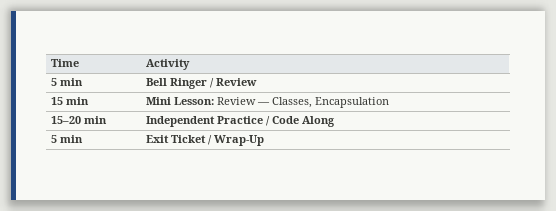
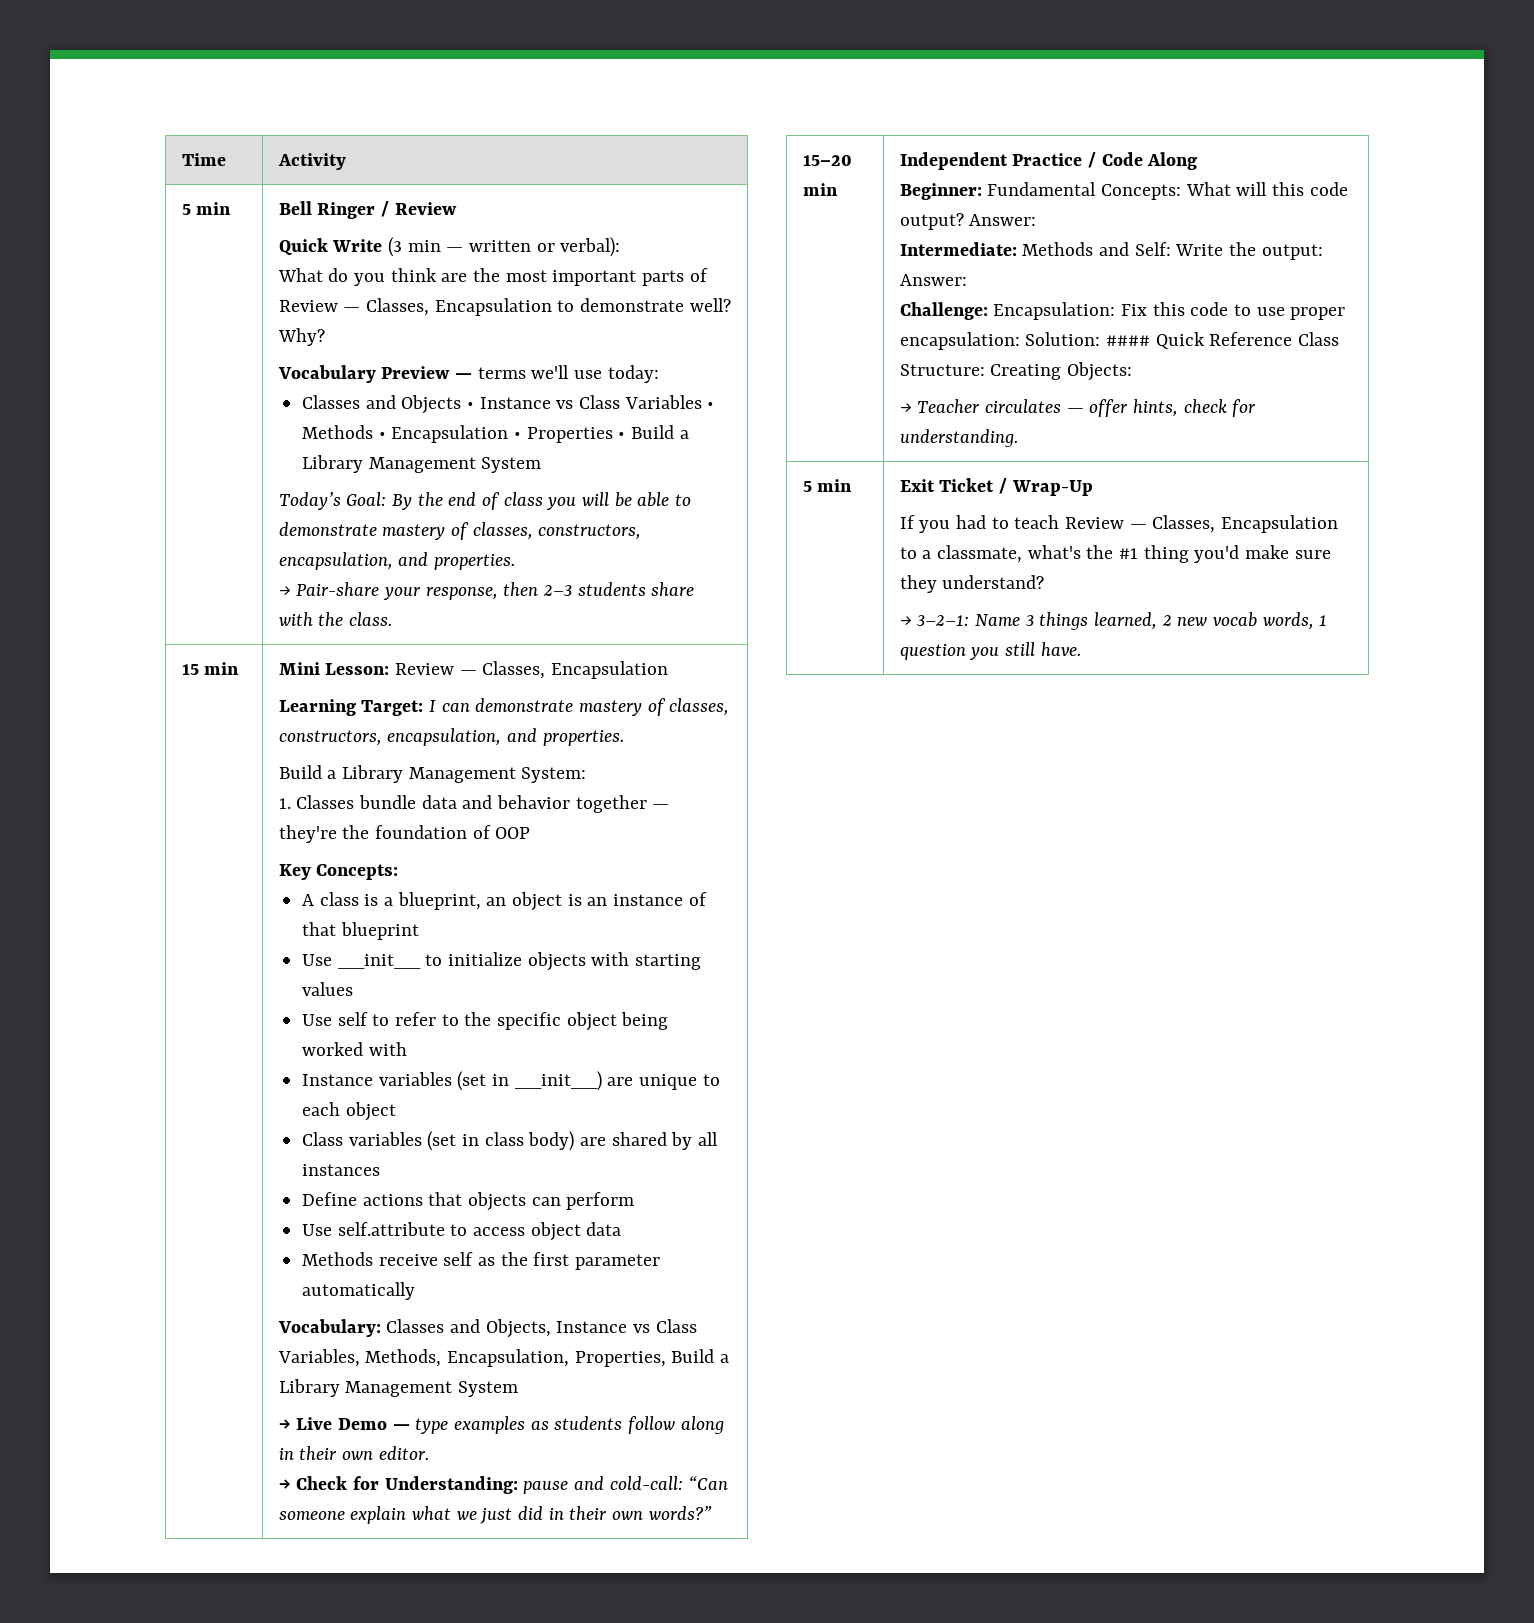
+ Quick Write (3 min — written or verbal):
+ What do you think are the most important parts of Review — Classes, Encapsulation to demonstrate well? Why?
+ Vocabulary Preview — terms we'll use today:
+ Classes and Objects • Instance vs Class Variables • Methods • Encapsulation • Properties • Build a Library Management System
+ Today’s Goal: By the end of class you will be able to demonstrate mastery of classes, constructors, encapsulation, and properties.
+ → Pair-share your response, then 2–3 students share with the class.
+ Learning Target: I can demonstrate mastery of classes, constructors, encapsulation, and properties.
+ Build a Library Management System:
+ 1. Classes bundle data and behavior together — they're the foundation of OOP
+ Key Concepts:
+ A class is a blueprint, an object is an instance of that blueprint
+ Use __init__ to initialize objects with starting values
+ Use self to refer to the specific object being worked with
+ Instance variables (set in __init__) are unique to each object
+ Class variables (set in class body) are shared by all instances
+ Define actions that objects can perform
+ Use self.attribute to access object data
+ Methods receive self as the first parameter automatically
+ Vocabulary: Classes and Objects, Instance vs Class Variables, Methods, Encapsulation, Properties, Build a Library Management System
+ → Live Demo — type examples as students follow along in their own editor.
+ → Check for Understanding: pause and cold-call: “Can someone explain what we just did in their own words?”
+ Beginner: Fundamental Concepts: What will this code output? Answer:
+ Intermediate: Methods and Self: Write the output: Answer:
+ Challenge: Encapsulation: Fix this code to use proper encapsulation: Solution: #### Quick Reference Class Structure: Creating Objects:
+ → Teacher circulates — offer hints, check for understanding.
+ If you had to teach Review — Classes, Encapsulation to a classmate, what's the #1 thing you'd make sure they understand?
+ → 3–2–1: Name 3 things learned, 2 new vocab words, 1 question you still have.

